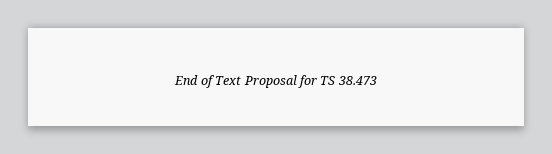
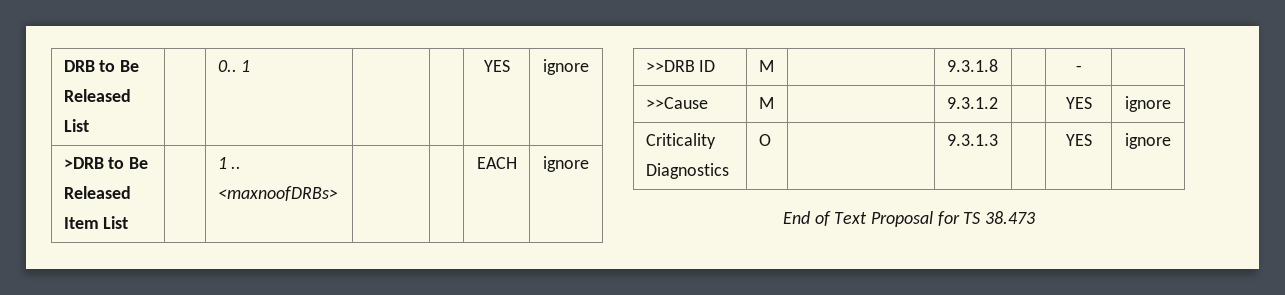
+ DRB to Be Released List | | 0.. 1 | | | YES | ignore
+ >DRB to Be Released Item List | | 1 .. <maxnoofDRBs> | | | EACH | ignore
+ >>DRB ID | M | | 9.3.1.8 | | - |
+ >>Cause | M | | 9.3.1.2 | | YES | ignore
+ Criticality Diagnostics | O | | 9.3.1.3 | | YES | ignore

